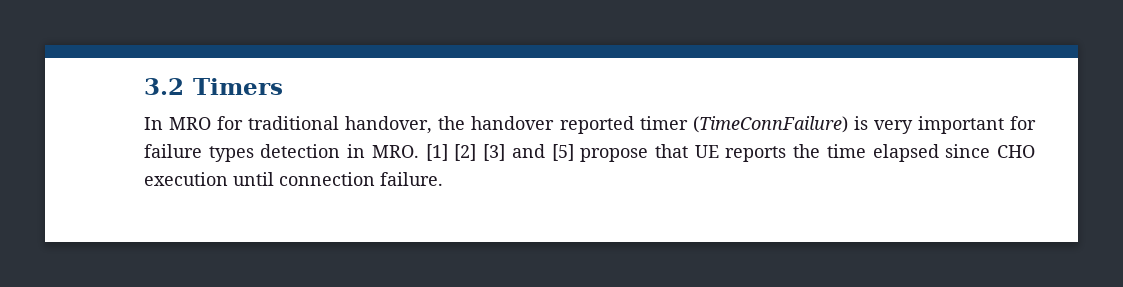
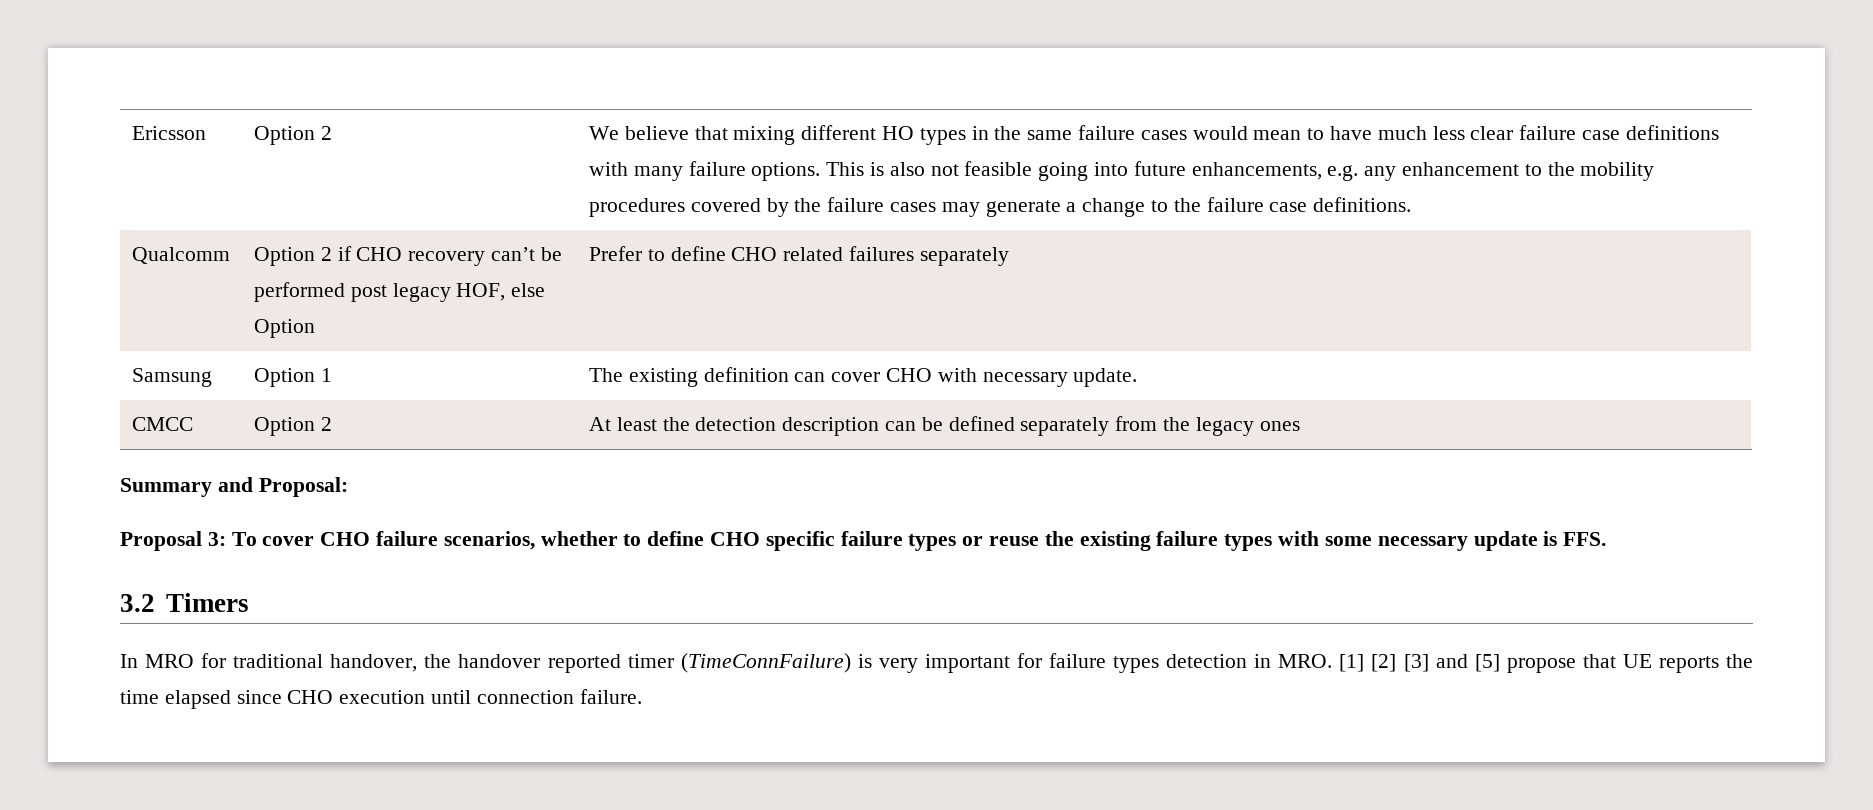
+ Ericsson | Option 2 | We believe that mixing different HO types in the same failure cases would mean to have much less clear failure case definitions with many failure options. This is also not feasible going into future enhancements, e.g. any enhancement to the mobility procedures covered by the failure cases may generate a change to the failure case definitions.
+ Qualcomm | Option 2 if CHO recovery can’t be performed post legacy HOF, else Option | Prefer to define CHO related failures separately
+ Samsung | Option 1 | The existing definition can cover CHO with necessary update.
+ CMCC | Option 2 | At least the detection description can be defined separately from the legacy ones
+ Summary and Proposal:
+ Proposal 3: To cover CHO failure scenarios, whether to define CHO specific failure types or reuse the existing failure types with some necessary update is FFS.

